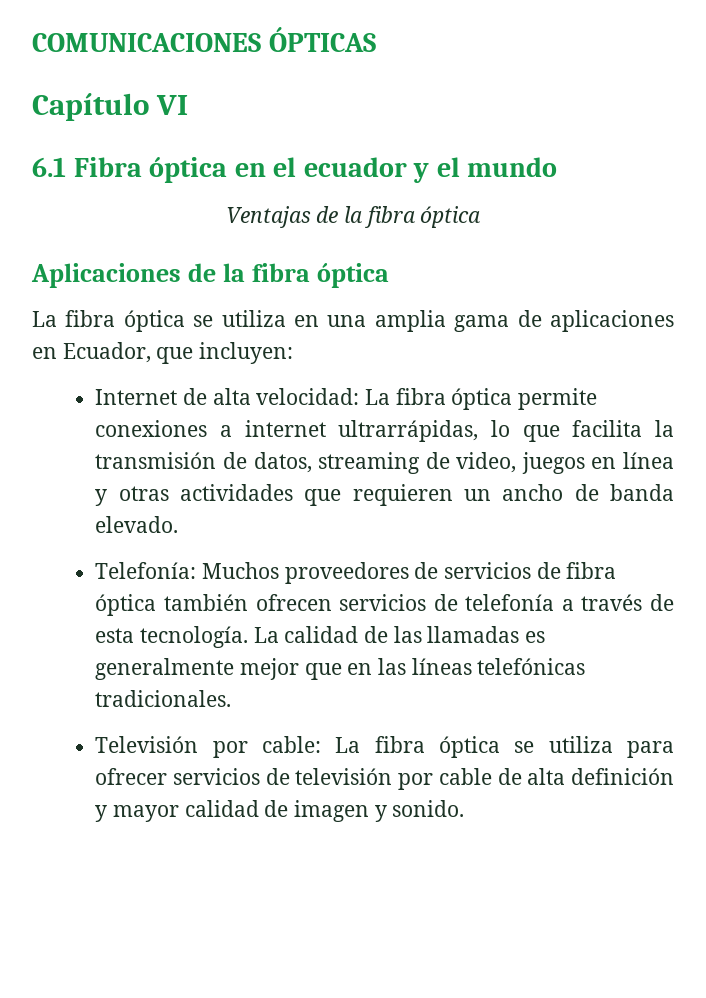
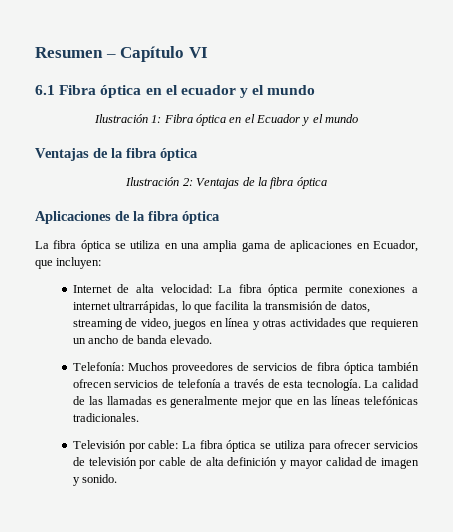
- COMUNICACIONES ÓPTICAS
- Capítulo VI
+ Resumen – Capítulo VI
+ Ilustración 1: Fibra óptica en el Ecuador y el mundo
  Ventajas de la fibra óptica
+ Ilustración 2: Ventajas de la fibra óptica

